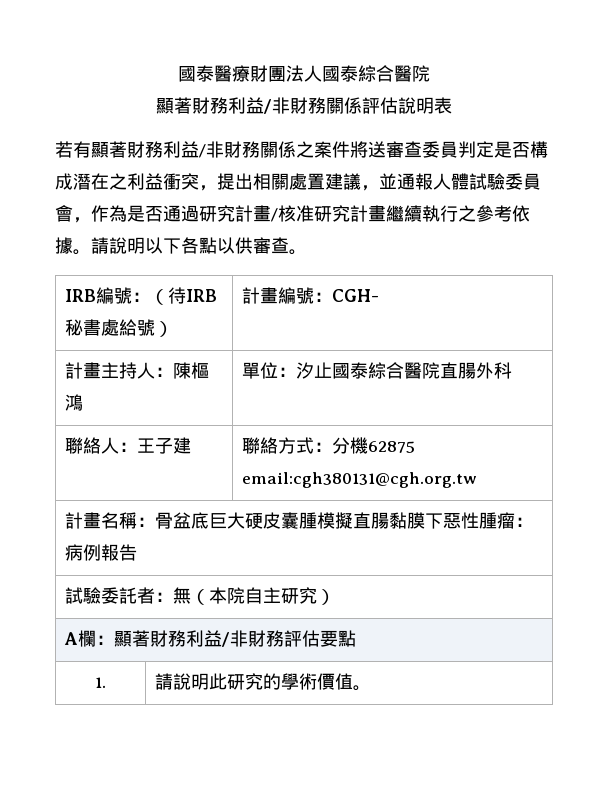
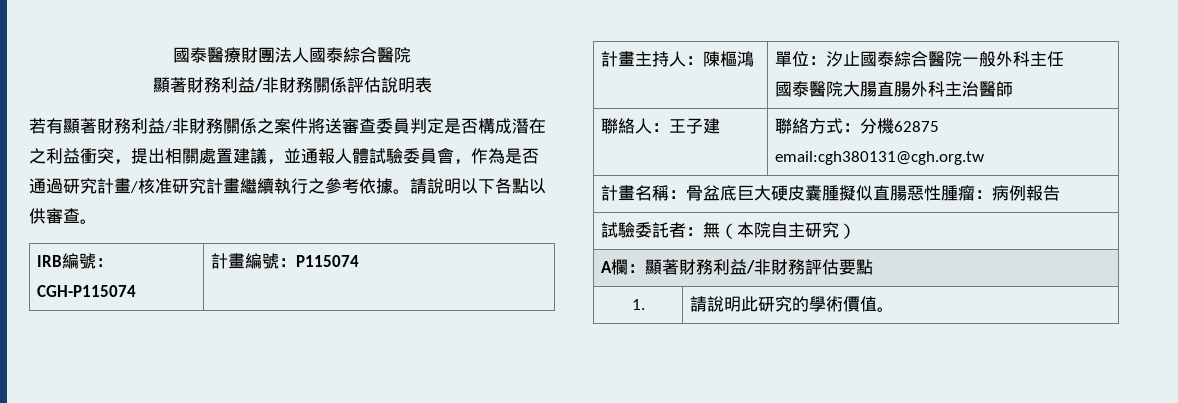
- IRB編號：（待IRB秘書處給號） | 計畫編號：CGH-
+ IRB編號：CGH-P115074 | 計畫編號：P115074
- 計畫主持人：陳樞鴻 | 單位：汐止國泰綜合醫院直腸外科
+ 計畫主持人：陳樞鴻 | 單位：汐止國泰綜合醫院一般外科主任
+ 國泰醫院大腸直腸外科主治醫師
- 計畫名稱：骨盆底巨大硬皮囊腫模擬直腸黏膜下惡性腫瘤：病例報告
+ 計畫名稱：骨盆底巨大硬皮囊腫擬似直腸惡性腫瘤：病例報告

